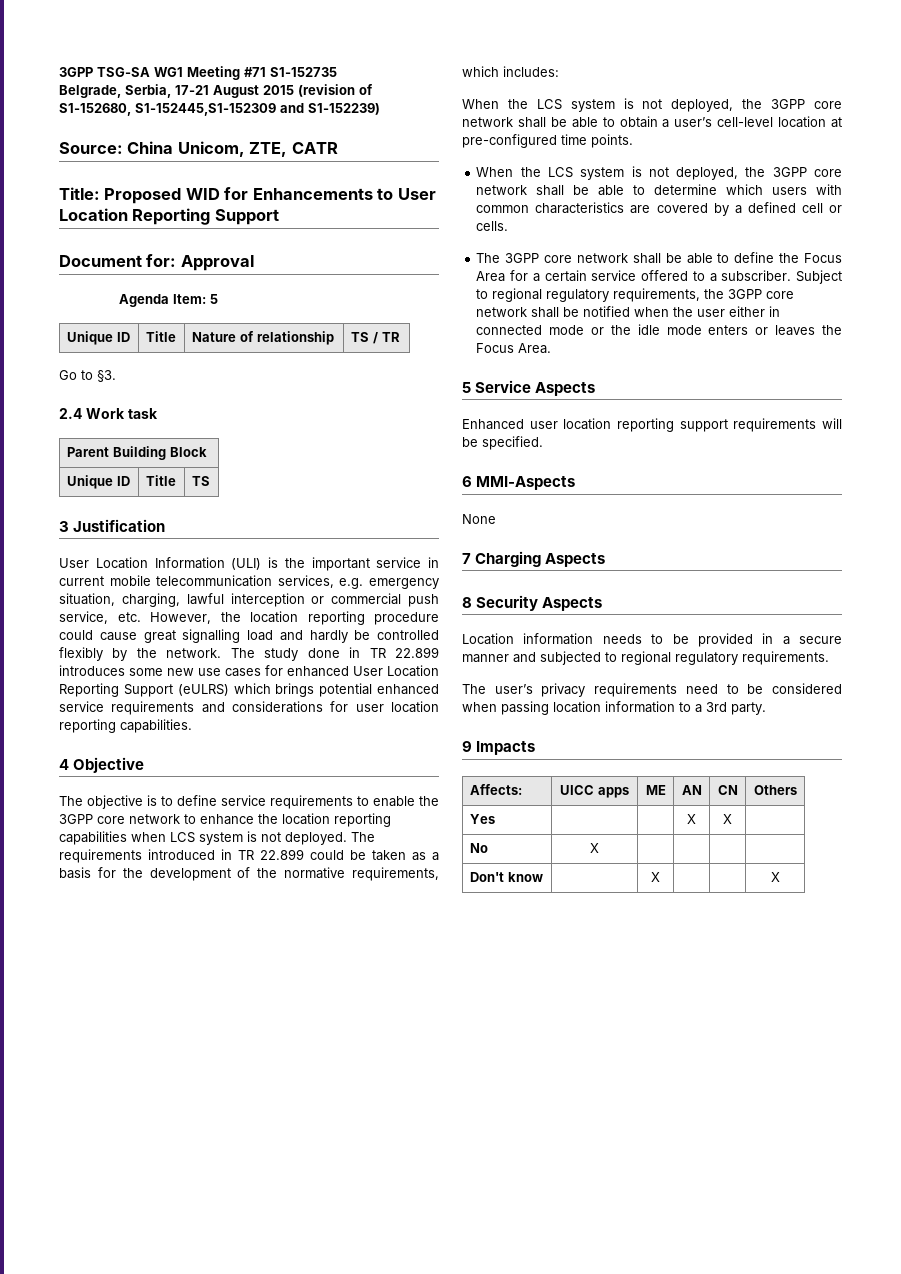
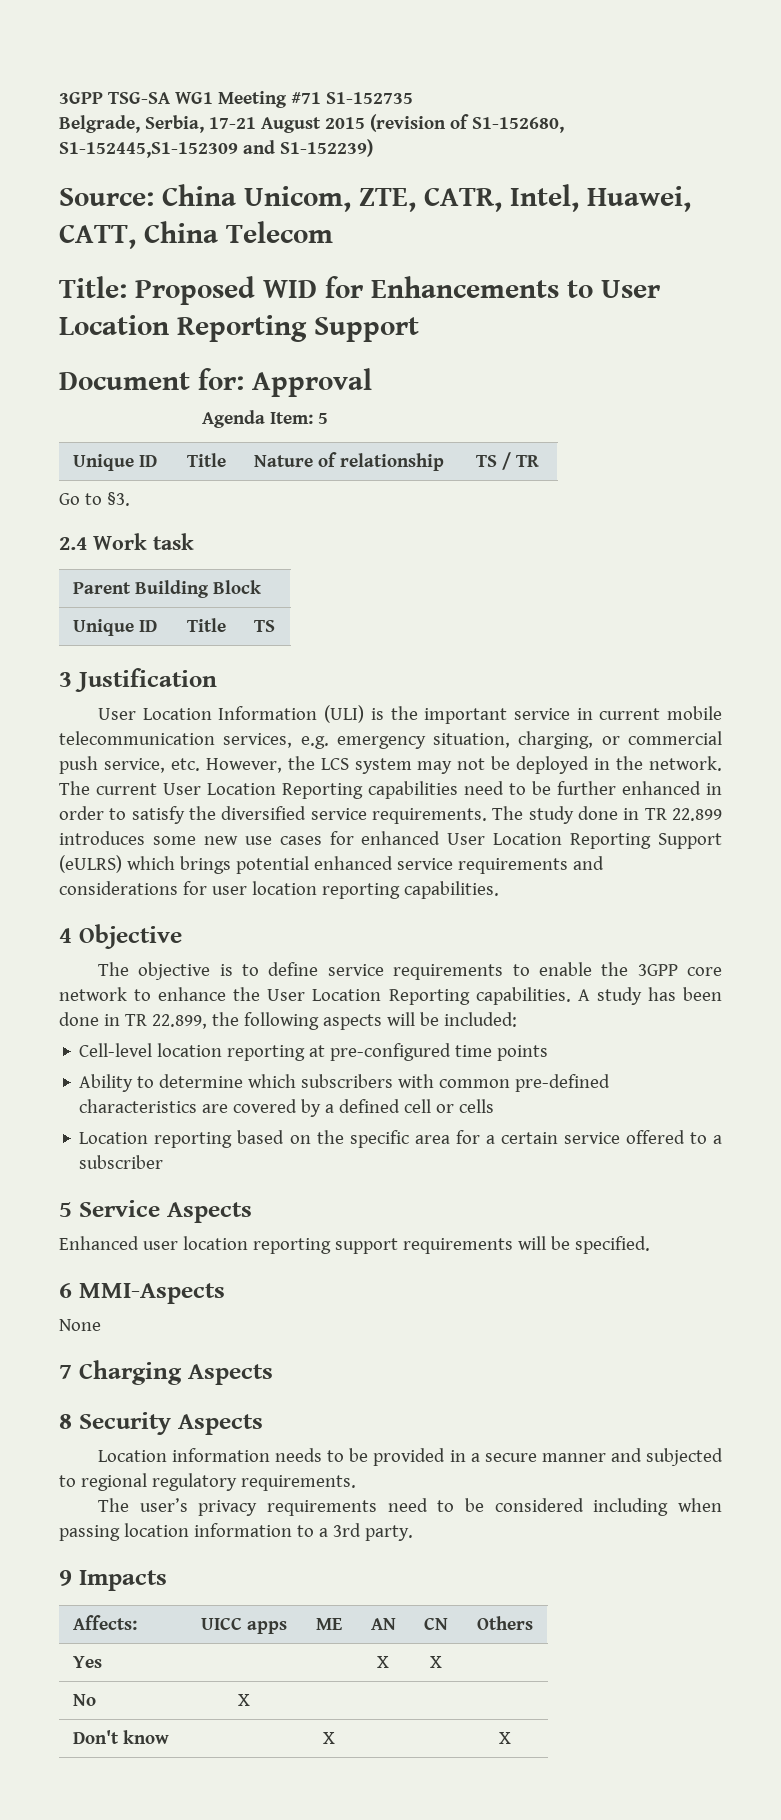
- Source: China Unicom, ZTE, CATR
+ Source: China Unicom, ZTE, CATR, Intel, Huawei, CATT, China Telecom
- User Location Information (ULI) is the important service in current mobile telecommunication services, e.g. emergency situation, charging, lawful interception or commercial push service, etc. However, the location reporting procedure could cause great signalling load and hardly be controlled flexibly by the network.
+ User Location Information (ULI) is the important service in current mobile telecommunication services, e.g. emergency situation, charging, or commercial push service, etc. However, the LCS system may not be deployed in the network. The current User Location Reporting capabilities need to be further enhanced in order to satisfy the diversified service requirements.
- The objective is to define service requirements to enable the 3GPP core network to enhance the location reporting capabilities when LCS system is not deployed. The requirements introduced in TR 22.899 could be taken as a basis for the development of the normative requirements, which includes:
- When the LCS system is not deployed, the 3GPP core network shall be able to obtain a user’s cell-level location at pre-configured time points.
- When the LCS system is not deployed, the 3GPP core network shall be able to determine which users with common characteristics are covered by a defined cell or cells.
- The 3GPP core network shall be able to define the Focus Area for a certain service offered to a subscriber. Subject to regional regulatory requirements, the 3GPP core network shall be notified when the user either in connected mode or the idle mode enters or leaves the Focus Area.
+ The objective is to define service requirements to enable the 3GPP core network to enhance the User Location Reporting capabilities. A study has been done in TR 22.899, the following aspects will be included:
+ Cell-level location reporting at pre-configured time points
+ Ability to determine which subscribers with common pre-defined characteristics are covered by a defined cell or cells
+ Location reporting based on the specific area for a certain service offered to a subscriber
- The user’s privacy requirements need to be considered when passing location information to a 3rd party.
+ The user’s privacy requirements need to be considered including when passing location information to a 3rd party.

